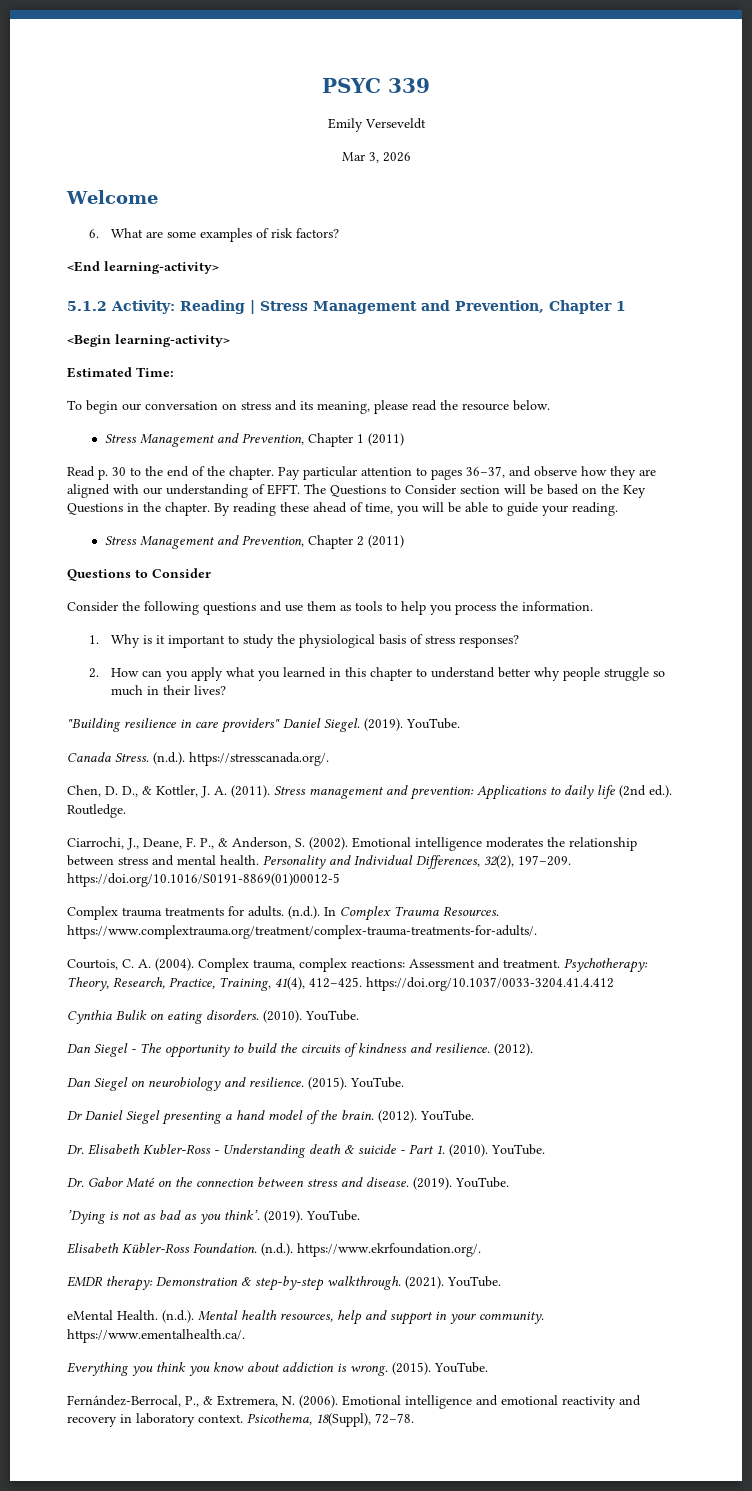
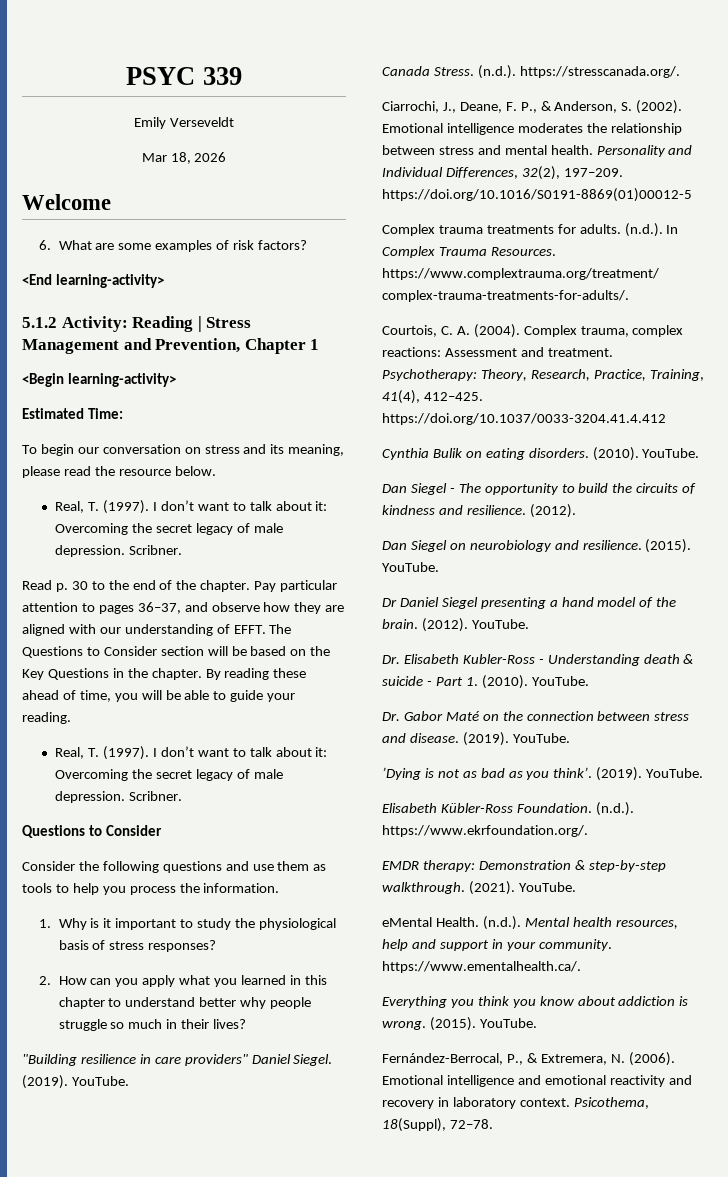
- Mar 3, 2026
+ Mar 18, 2026
  To begin our conversation on stress and its meaning, please read the resource below.
- Stress Management and Prevention, Chapter 1 (2011)
+ Real, T. (1997). I don’t want to talk about it: Overcoming the secret legacy of male depression. Scribner.
  By reading these ahead of time, you will be able to guide your reading.
- Stress Management and Prevention, Chapter 2 (2011)
+ Real, T. (1997). I don’t want to talk about it: Overcoming the secret legacy of male depression. Scribner.
- Chen, D. D., & Kottler, J. A. (2011). Stress management and prevention: Applications to daily life (2nd ed.). Routledge.

